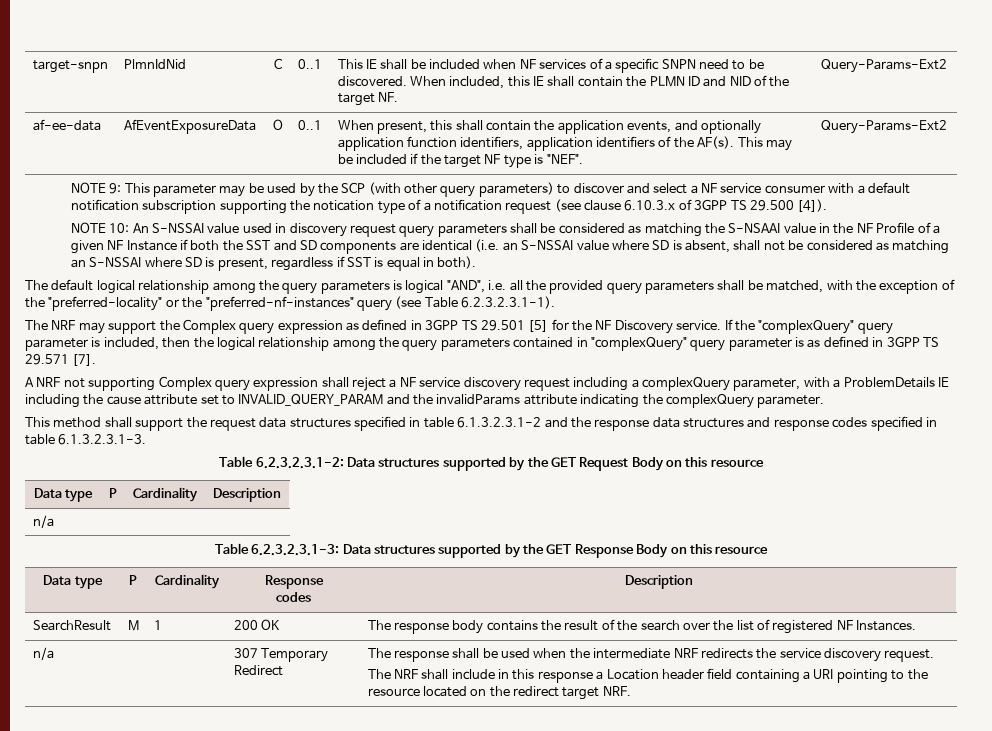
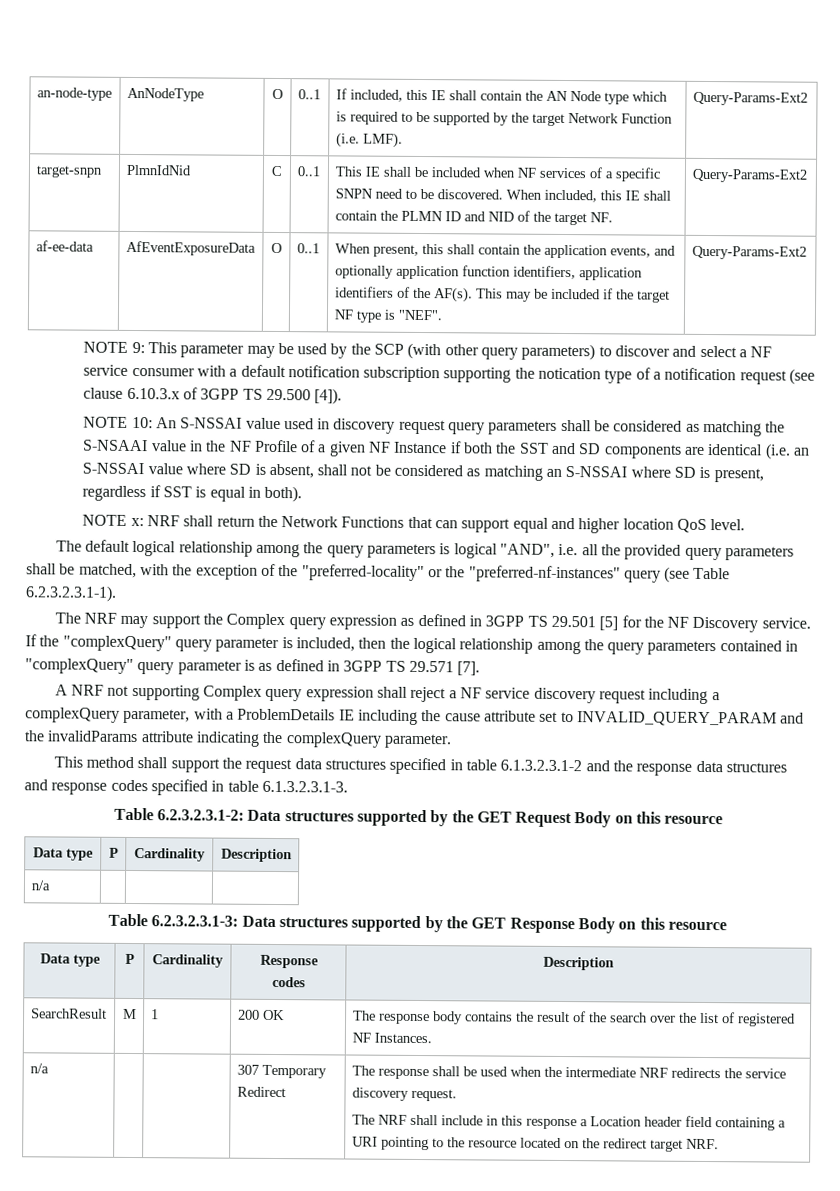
+ an-node-type | AnNodeType | O | 0..1 | If included, this IE shall contain the AN Node type which is required to be supported by the target Network Function (i.e. LMF). | Query-Params-Ext2
+ NOTE x: NRF shall return the Network Functions that can support equal and higher location QoS level.

